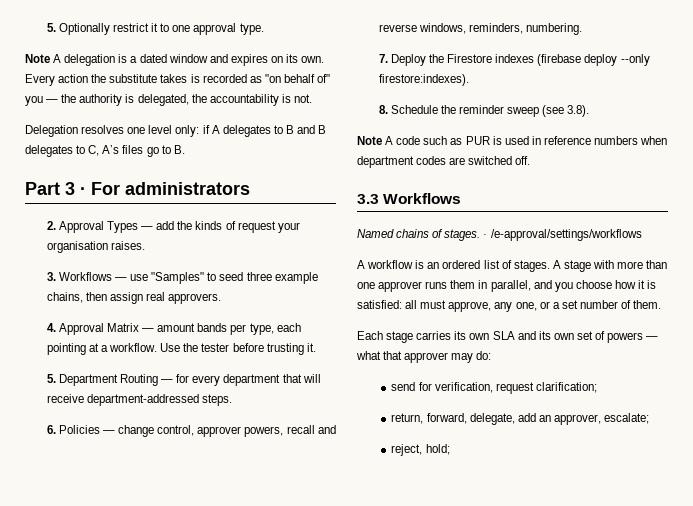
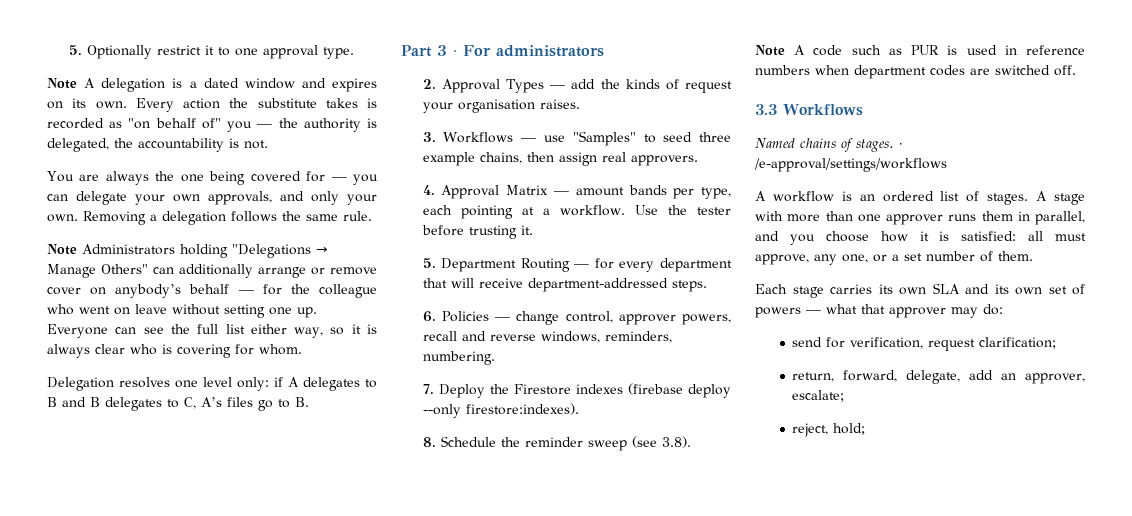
+ You are always the one being covered for — you can delegate your own approvals, and only your own. Removing a delegation follows the same rule.
+ Note Administrators holding "Delegations → Manage Others" can additionally arrange or remove cover on anybody’s behalf — for the colleague who went on leave without setting one up. Everyone can see the full list either way, so it is always clear who is covering for whom.

